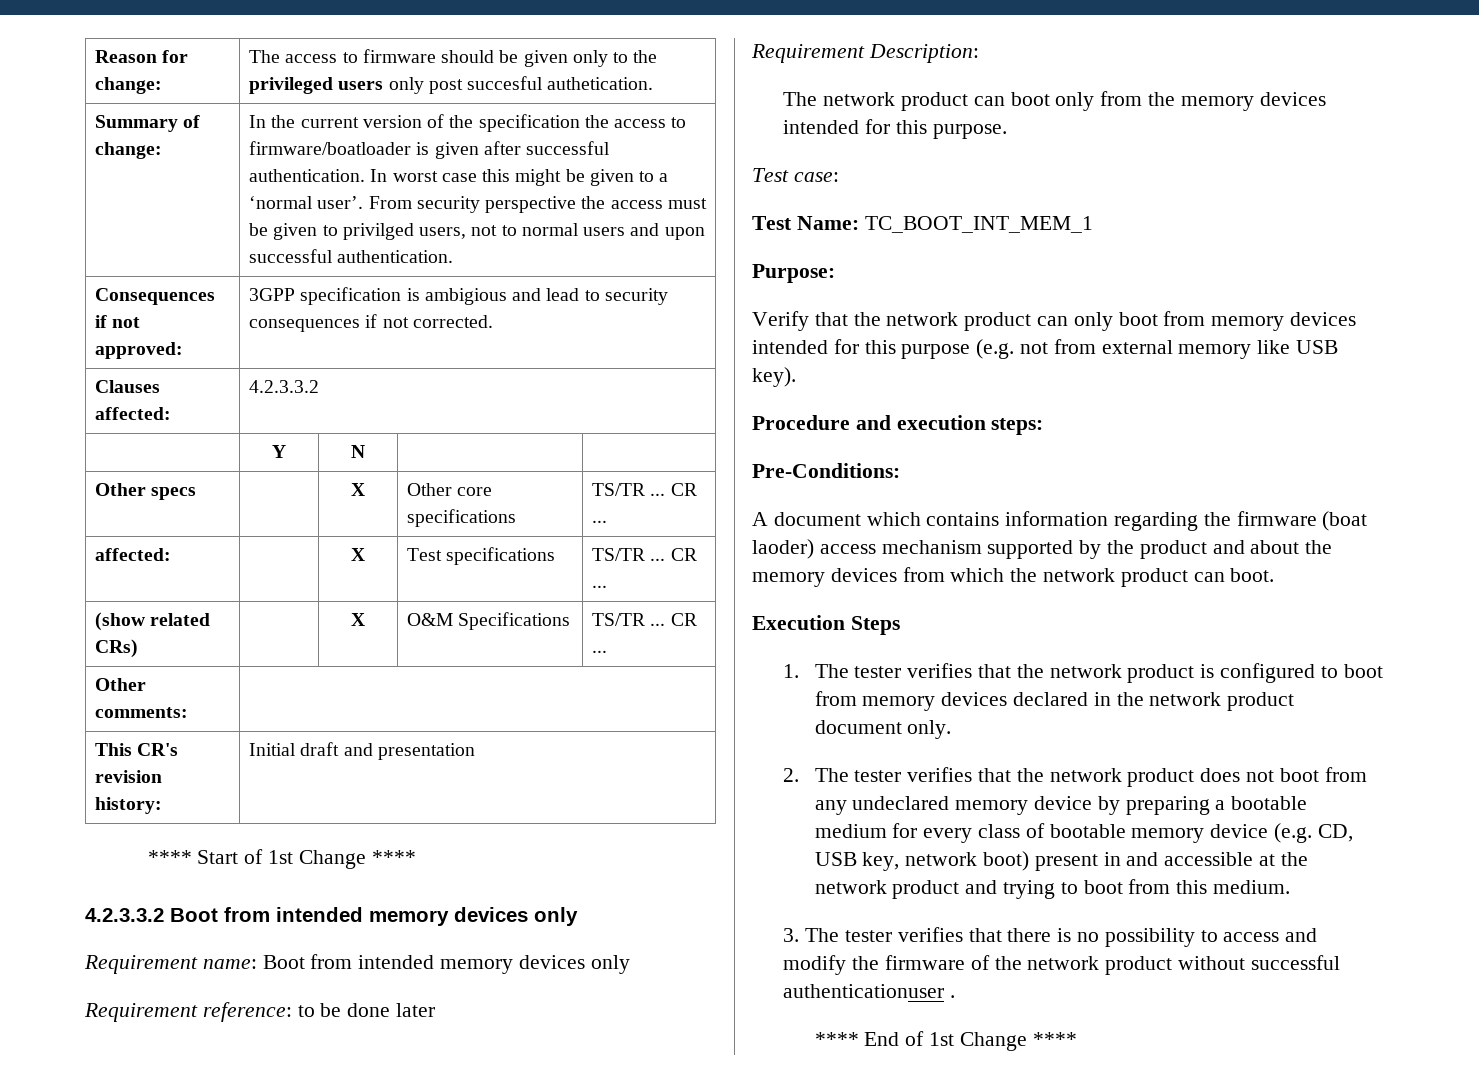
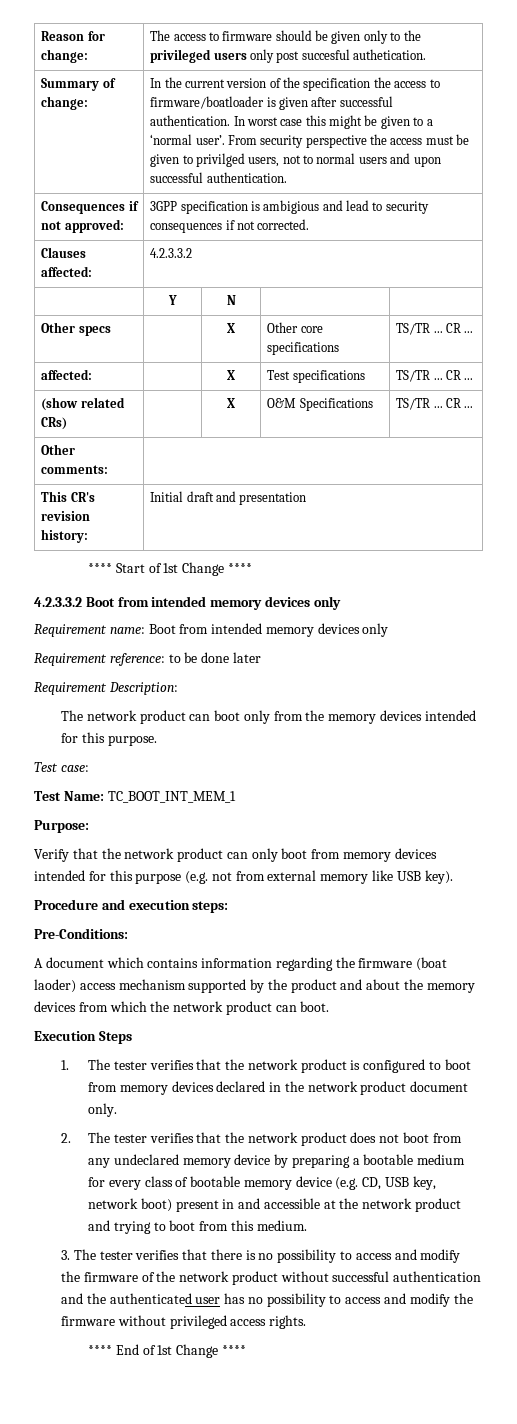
- 3. The tester verifies that there is no possibility to access and modify the firmware of the network product without successful authenticationuser .
+ 3. The tester verifies that there is no possibility to access and modify the firmware of the network product without successful authentication and the authenticated user has no possibility to access and modify the firmware without privileged access rights.

